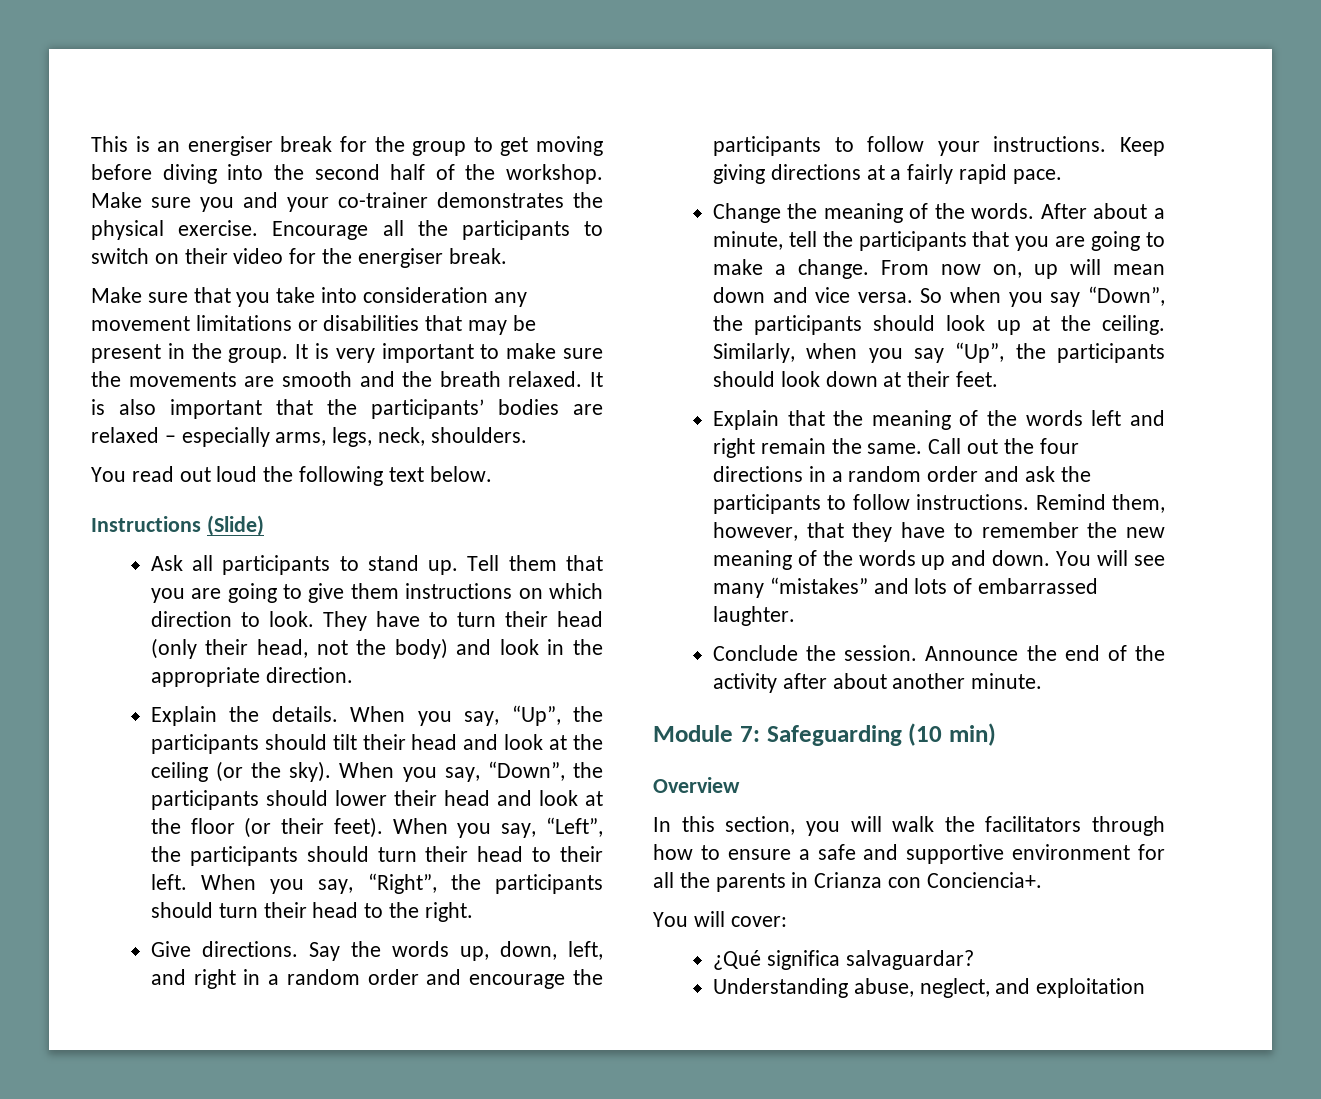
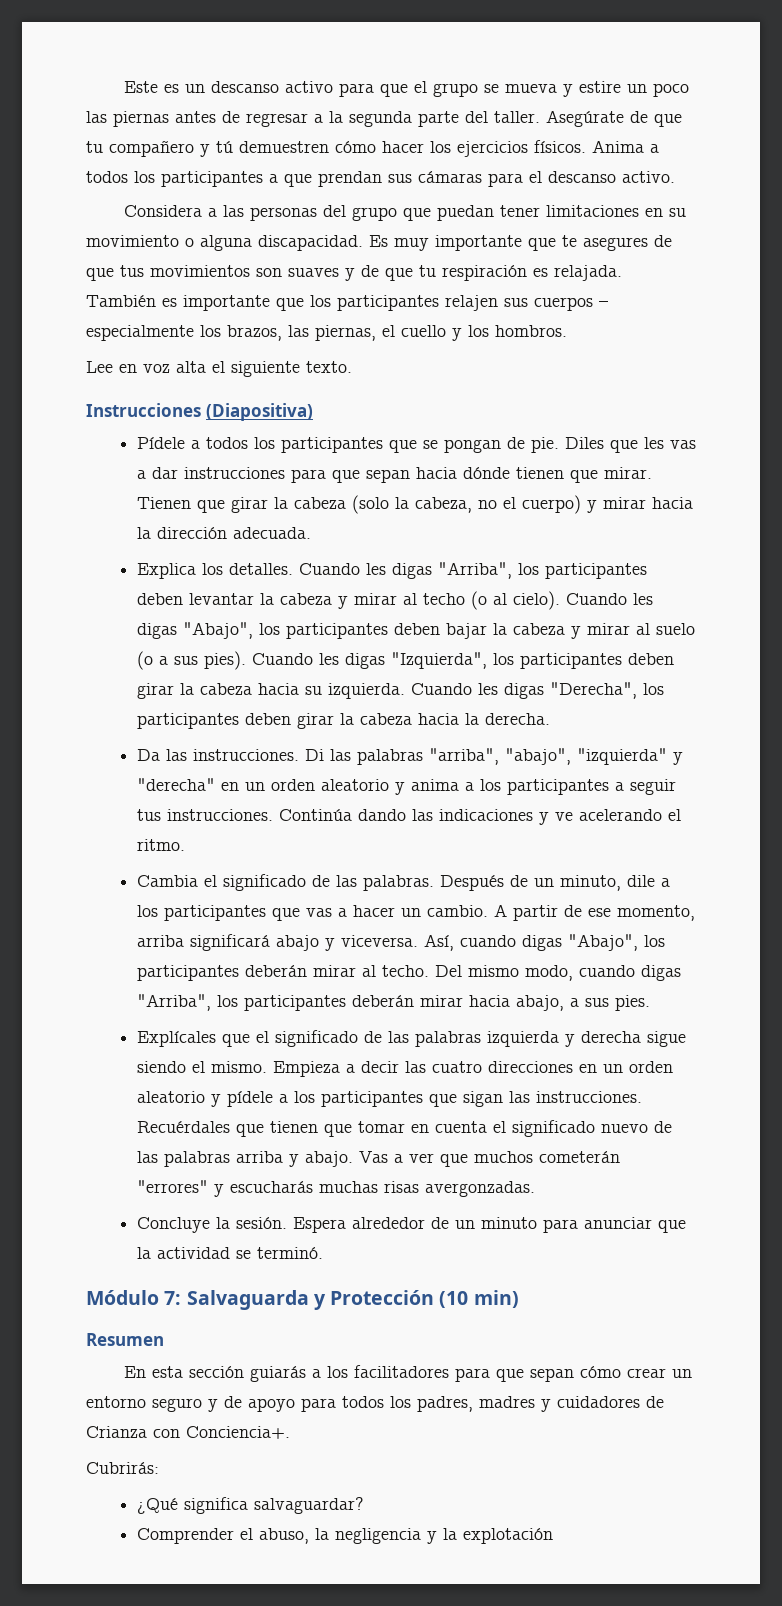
- This is an energiser break for the group to get moving before diving into the second half of the workshop. Make sure you and your co-trainer demonstrates the physical exercise. Encourage all the participants to switch on their video for the energiser break.
- Make sure that you take into consideration any movement limitations or disabilities that may be present in the group. It is very important to make sure the movements are smooth and the breath relaxed. It is also important that the participants’ bodies are relaxed – especially arms, legs, neck, shoulders.
- You read out loud the following text below.
- Instructions (Slide)
- Ask all participants to stand up. Tell them that you are going to give them instructions on which direction to look. They have to turn their head (only their head, not the body) and look in the appropriate direction.
- Explain the details. When you say, “Up”, the participants should tilt their head and look at the ceiling (or the sky). When you say, “Down”, the participants should lower their head and look at the floor (or their feet). When you say, “Left”, the participants should turn their head to their left. When you say, “Right”, the participants should turn their head to the right.
- Give directions. Say the words up, down, left, and right in a random order and encourage the participants to follow your instructions. Keep giving directions at a fairly rapid pace.
- Change the meaning of the words. After about a minute, tell the participants that you are going to make a change. From now on, up will mean down and vice versa. So when you say “Down”, the participants should look up at the ceiling. Similarly, when you say “Up”, the participants should look down at their feet.
- Explain that the meaning of the words left and right remain the same. Call out the four directions in a random order and ask the participants to follow instructions. Remind them, however, that they have to remember the new meaning of the words up and down. You will see many “mistakes” and lots of embarrassed laughter.
- Conclude the session. Announce the end of the activity after about another minute.
- Module 7: Safeguarding (10 min)
- Overview
- In this section, you will walk the facilitators through how to ensure a safe and supportive environment for all the parents in Crianza con Conciencia+.
+ Este es un descanso activo para que el grupo se mueva y estire un poco las piernas antes de regresar a la segunda parte del taller. Asegúrate de que tu compañero y tú demuestren cómo hacer los ejercicios físicos. Anima a todos los participantes a que prendan sus cámaras para el descanso activo.
+ Considera a las personas del grupo que puedan tener limitaciones en su movimiento o alguna discapacidad. Es muy importante que te asegures de que tus movimientos son suaves y de que tu respiración es relajada. También es importante que los participantes relajen sus cuerpos – especialmente los brazos, las piernas, el cuello y los hombros.
+ Lee en voz alta el siguiente texto.
+ Instrucciones (Diapositiva)
+ Pídele a todos los participantes que se pongan de pie. Diles que les vas a dar instrucciones para que sepan hacia dónde tienen que mirar. Tienen que girar la cabeza (solo la cabeza, no el cuerpo) y mirar hacia la dirección adecuada.
+ Explica los detalles. Cuando les digas "Arriba", los participantes deben levantar la cabeza y mirar al techo (o al cielo). Cuando les digas "Abajo", los participantes deben bajar la cabeza y mirar al suelo (o a sus pies). Cuando les digas "Izquierda", los participantes deben girar la cabeza hacia su izquierda. Cuando les digas "Derecha", los participantes deben girar la cabeza hacia la derecha.
+ Da las instrucciones. Di las palabras "arriba", "abajo", "izquierda" y "derecha" en un orden aleatorio y anima a los participantes a seguir tus instrucciones. Continúa dando las indicaciones y ve acelerando el ritmo.
+ Cambia el significado de las palabras. Después de un minuto, dile a los participantes que vas a hacer un cambio. A partir de ese momento, arriba significará abajo y viceversa. Así, cuando digas "Abajo", los participantes deberán mirar al techo. Del mismo modo, cuando digas "Arriba", los participantes deberán mirar hacia abajo, a sus pies.
+ Explícales que el significado de las palabras izquierda y derecha sigue siendo el mismo. Empieza a decir las cuatro direcciones en un orden aleatorio y pídele a los participantes que sigan las instrucciones. Recuérdales que tienen que tomar en cuenta el significado nuevo de las palabras arriba y abajo. Vas a ver que muchos cometerán "errores" y escucharás muchas risas avergonzadas.
+ Concluye la sesión. Espera alrededor de un minuto para anunciar que la actividad se terminó.
+ Módulo 7: Salvaguarda y Protección (10 min)
+ Resumen
+ En esta sección guiarás a los facilitadores para que sepan cómo crear un entorno seguro y de apoyo para todos los padres, madres y cuidadores de Crianza con Conciencia+.
- You will cover:
+ Cubrirás:
- Understanding abuse, neglect, and exploitation
+ Comprender el abuso, la negligencia y la explotación

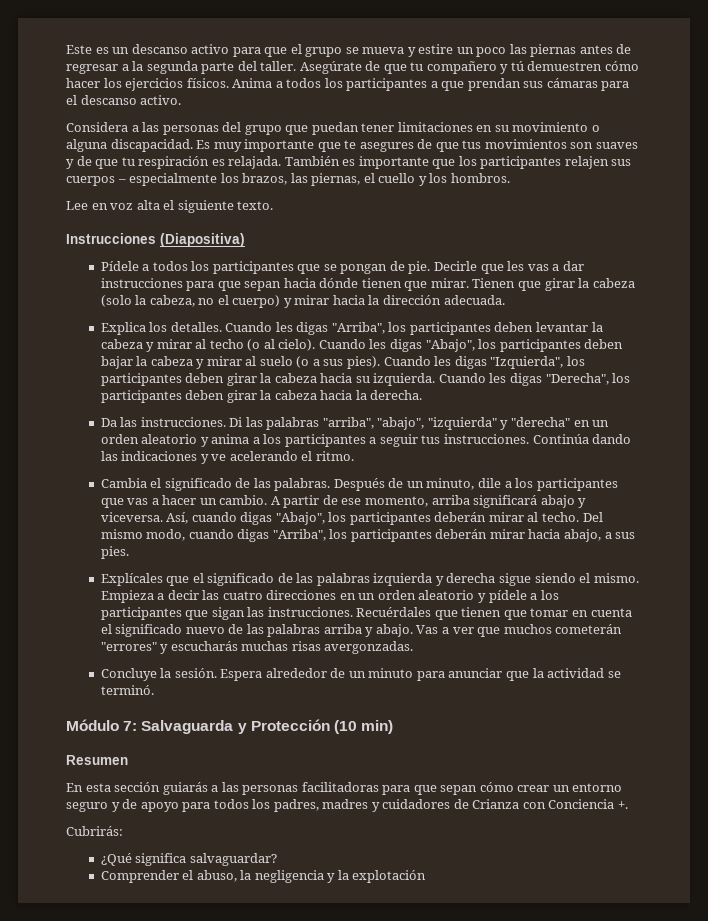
- Diles que les vas a dar instrucciones para que sepan hacia dónde tienen que mirar.
+ Decirle que les vas a dar instrucciones para que sepan hacia dónde tienen que mirar.
- En esta sección guiarás a los facilitadores para que sepan cómo crear un entorno seguro y de apoyo para todos los padres, madres y cuidadores de Crianza con Conciencia+.
+ En esta sección guiarás a las personas facilitadoras para que sepan cómo crear un entorno seguro y de apoyo para todos los padres, madres y cuidadores de Crianza con Conciencia +.

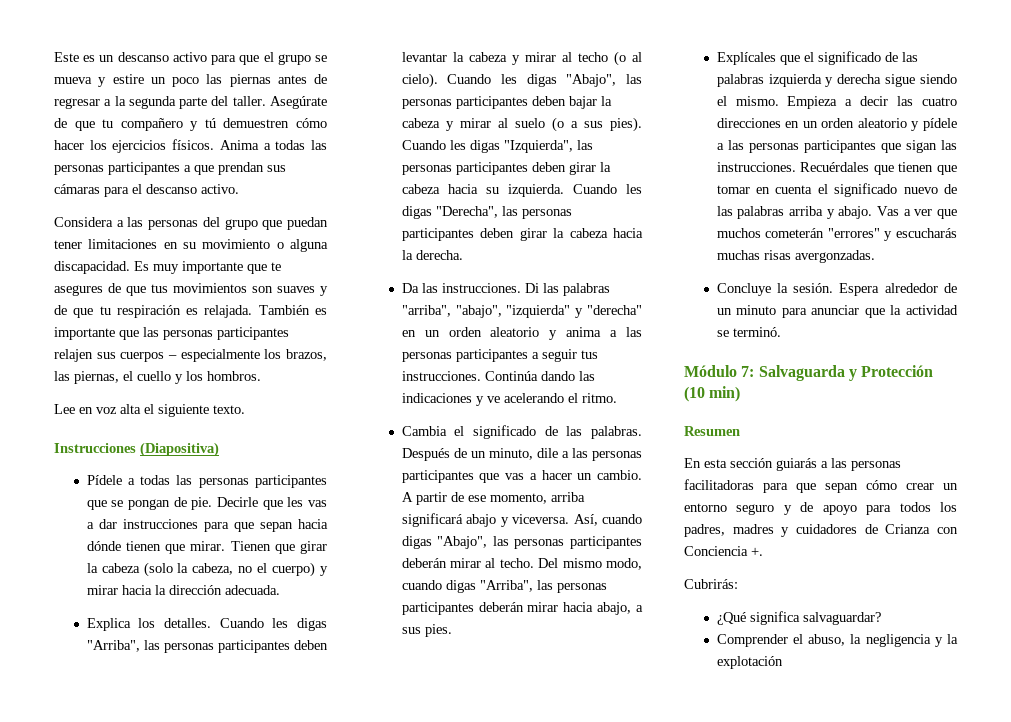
- Anima a todos los participantes a que prendan sus cámaras para el descanso activo.
+ Anima a todas las personas participantes a que prendan sus cámaras para el descanso activo.
- También es importante que los participantes relajen sus cuerpos – especialmente los brazos, las piernas, el cuello y los hombros.
+ También es importante que las personas participantes relajen sus cuerpos – especialmente los brazos, las piernas, el cuello y los hombros.
- Pídele a todos los participantes que se pongan de pie.
+ Pídele a todas las personas participantes que se pongan de pie.
- Cuando les digas "Arriba", los participantes deben levantar la cabeza y mirar al techo (o al cielo).
+ Cuando les digas "Arriba", las personas participantes deben levantar la cabeza y mirar al techo (o al cielo).
- Cuando les digas "Abajo", los participantes deben bajar la cabeza y mirar al suelo (o a sus pies).
+ Cuando les digas "Abajo", las personas participantes deben bajar la cabeza y mirar al suelo (o a sus pies).
- Cuando les digas "Izquierda", los participantes deben girar la cabeza hacia su izquierda.
+ Cuando les digas "Izquierda", las personas participantes deben girar la cabeza hacia su izquierda.
- Cuando les digas "Derecha", los participantes deben girar la cabeza hacia la derecha.
+ Cuando les digas "Derecha", las personas participantes deben girar la cabeza hacia la derecha.
- Di las palabras "arriba", "abajo", "izquierda" y "derecha" en un orden aleatorio y anima a los participantes a seguir tus instrucciones.
+ Di las palabras "arriba", "abajo", "izquierda" y "derecha" en un orden aleatorio y anima a las personas participantes a seguir tus instrucciones.
- Después de un minuto, dile a los participantes que vas a hacer un cambio.
+ Después de un minuto, dile a las personas participantes que vas a hacer un cambio.
- Así, cuando digas "Abajo", los participantes deberán mirar al techo.
+ Así, cuando digas "Abajo", las personas participantes deberán mirar al techo.
- Del mismo modo, cuando digas "Arriba", los participantes deberán mirar hacia abajo, a sus pies.
+ Del mismo modo, cuando digas "Arriba", las personas participantes deberán mirar hacia abajo, a sus pies.
- Empieza a decir las cuatro direcciones en un orden aleatorio y pídele a los participantes que sigan las instrucciones.
+ Empieza a decir las cuatro direcciones en un orden aleatorio y pídele a las personas participantes que sigan las instrucciones.

